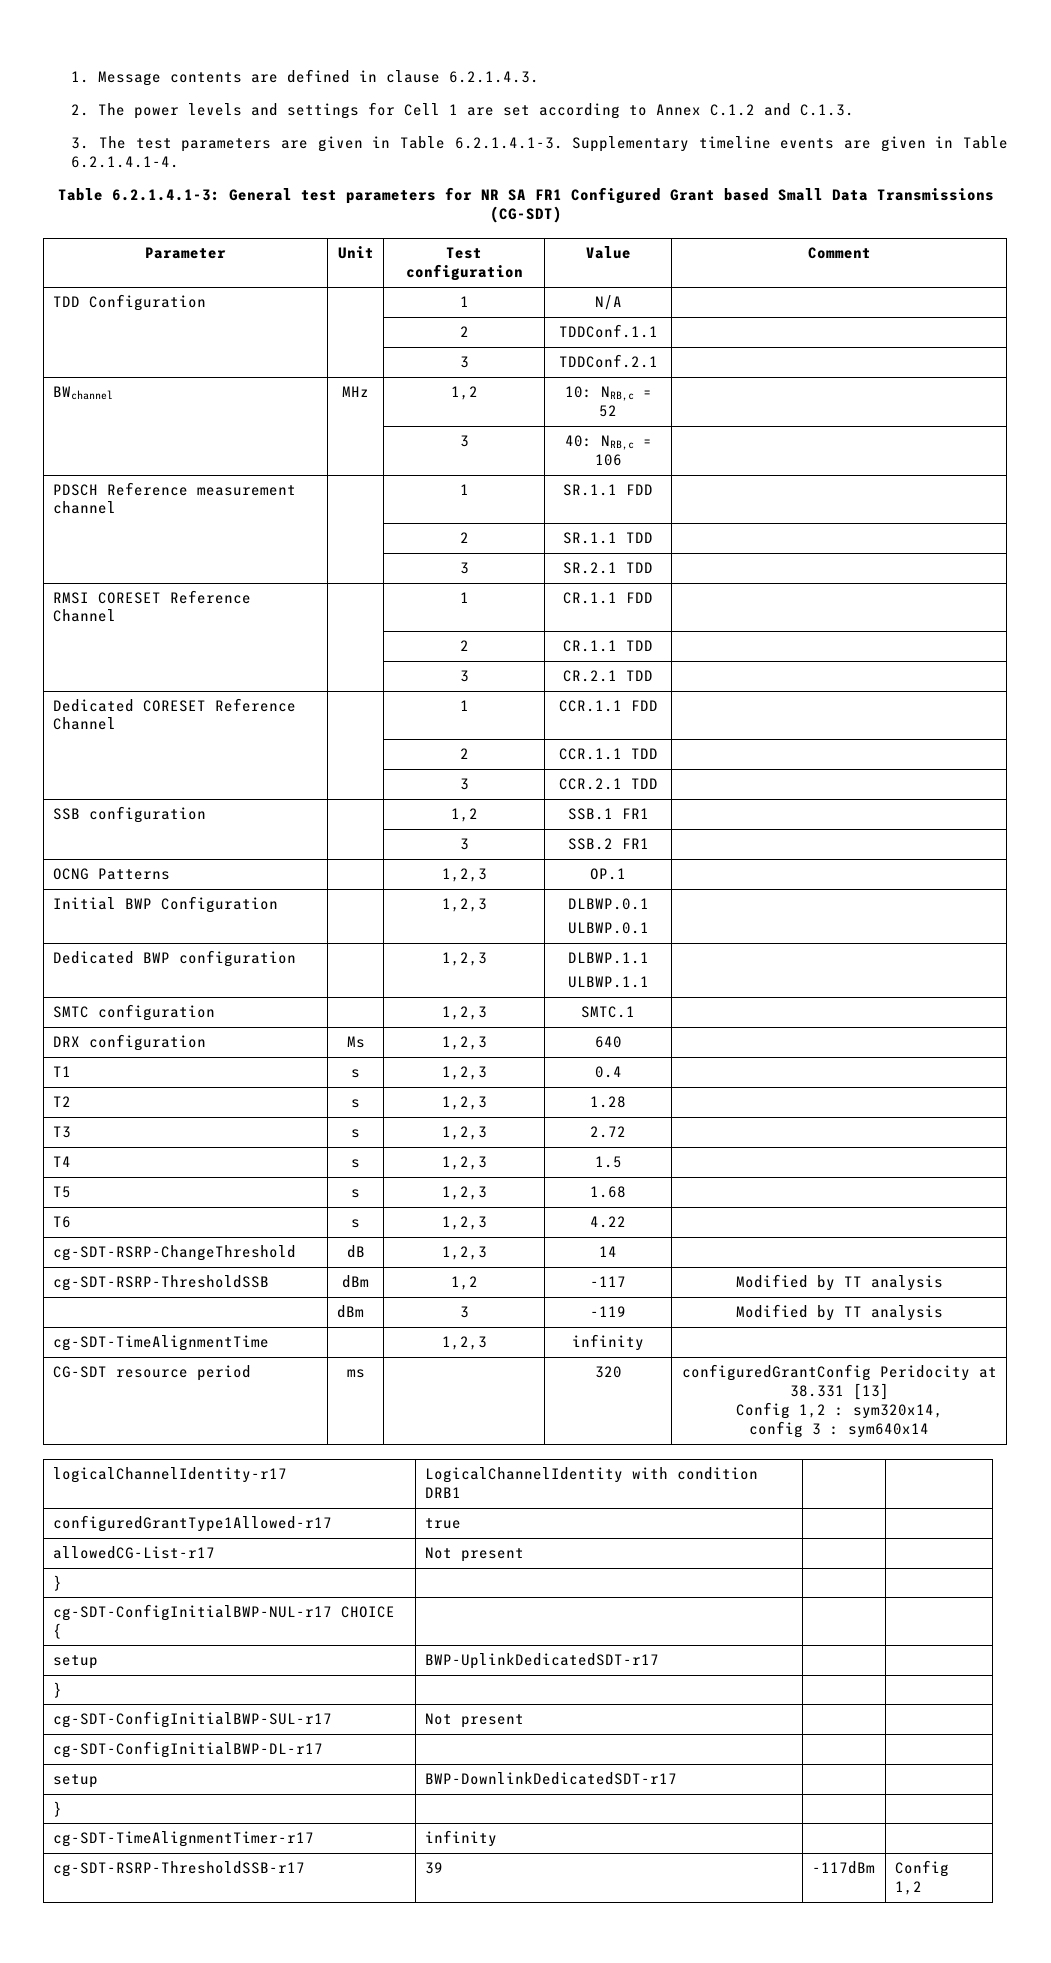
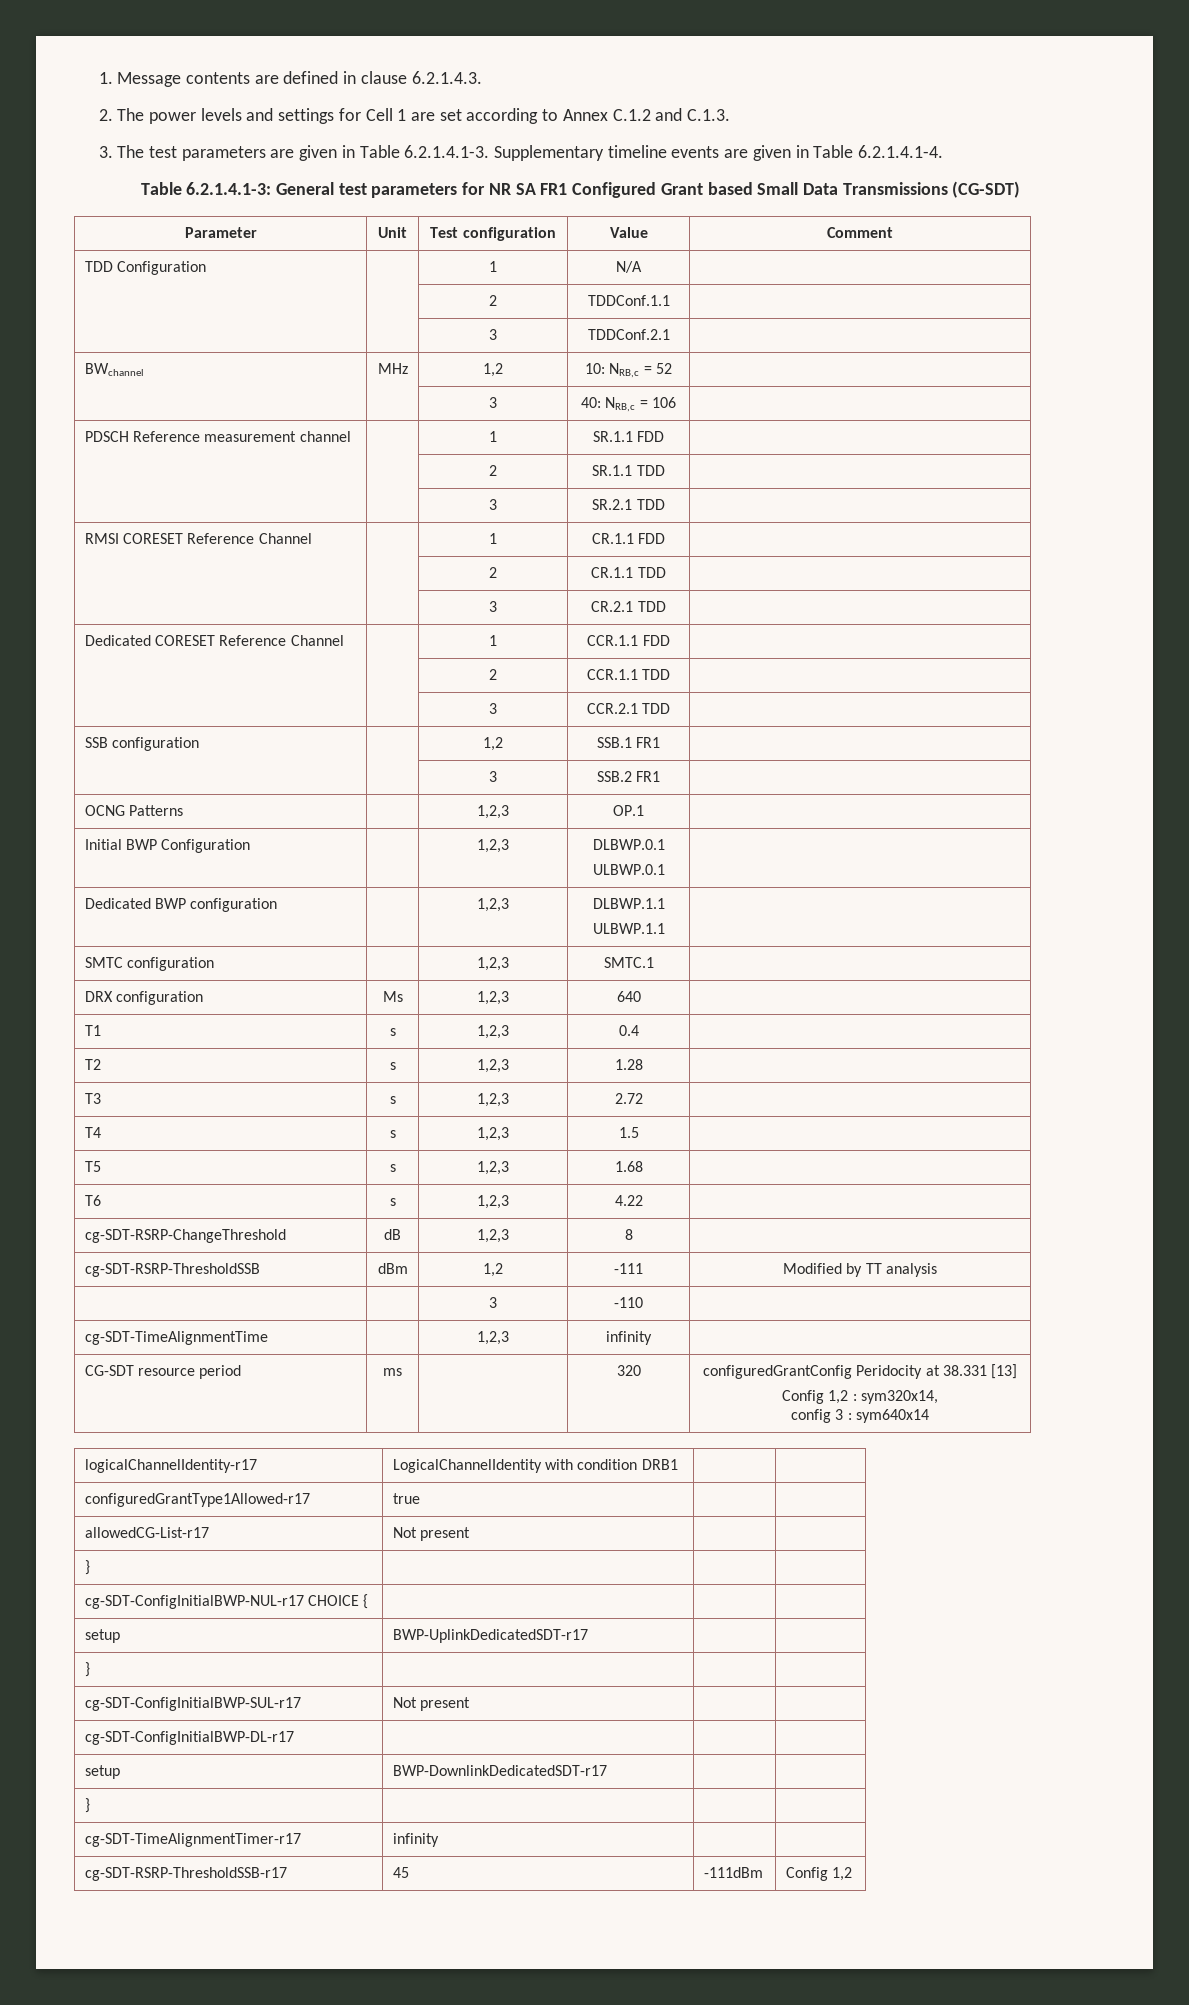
- cg-SDT-RSRP-ChangeThreshold | dB | 1,2,3 | 14 |
+ cg-SDT-RSRP-ChangeThreshold | dB | 1,2,3 | 8 |
- cg-SDT-RSRP-ThresholdSSB | dBm | 1,2 | -117 | Modified by TT analysis
+ cg-SDT-RSRP-ThresholdSSB | dBm | 1,2 | -111 | Modified by TT analysis
- | dBm | 3 | -119 | Modified by TT analysis
+ | | 3 | -110 |
- cg-SDT-RSRP-ThresholdSSB-r17 | 39 | -117dBm | Config 1,2
+ cg-SDT-RSRP-ThresholdSSB-r17 | 45 | -111dBm | Config 1,2

